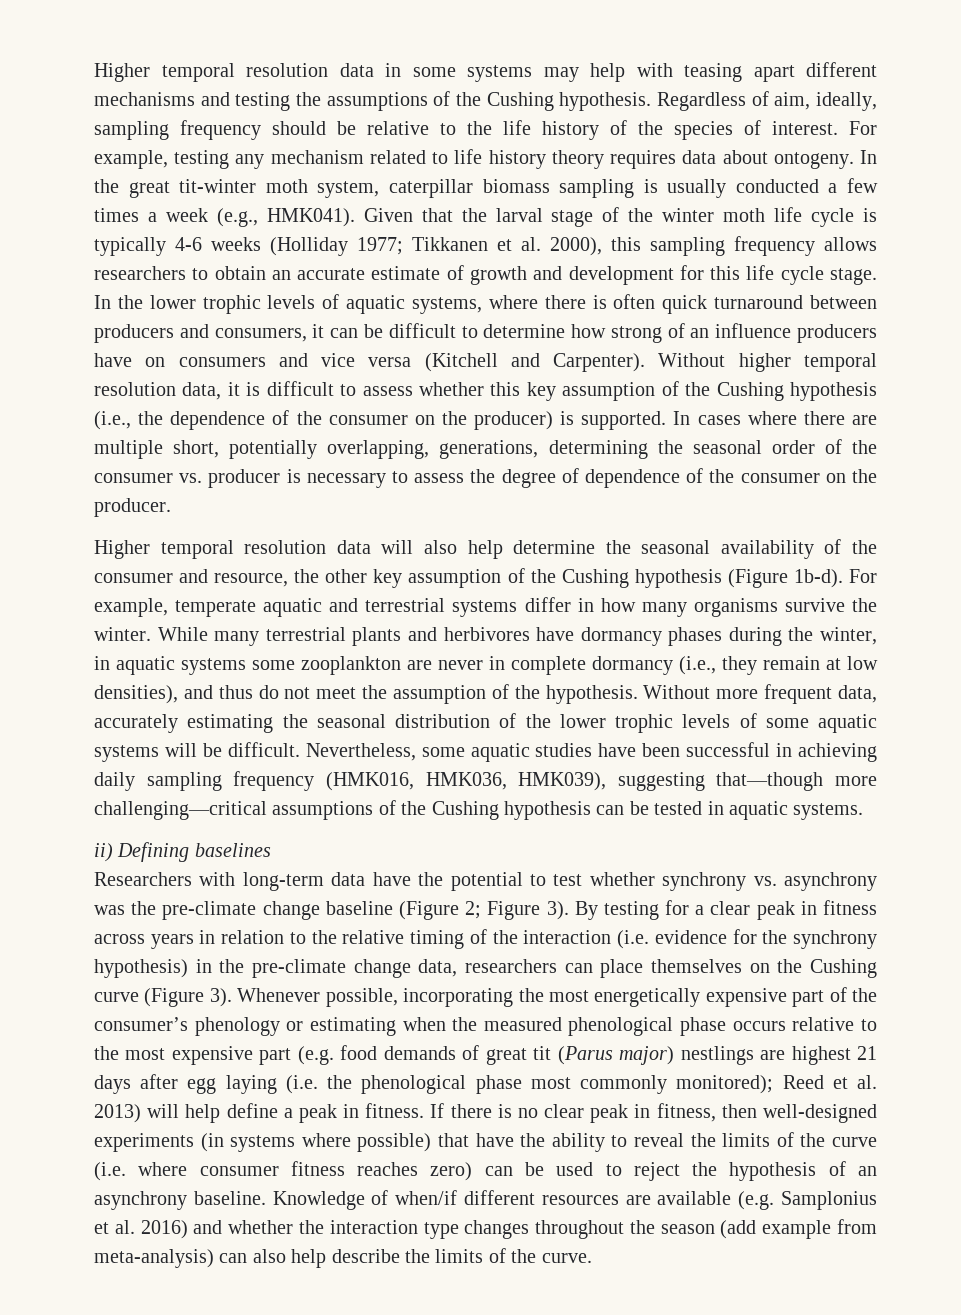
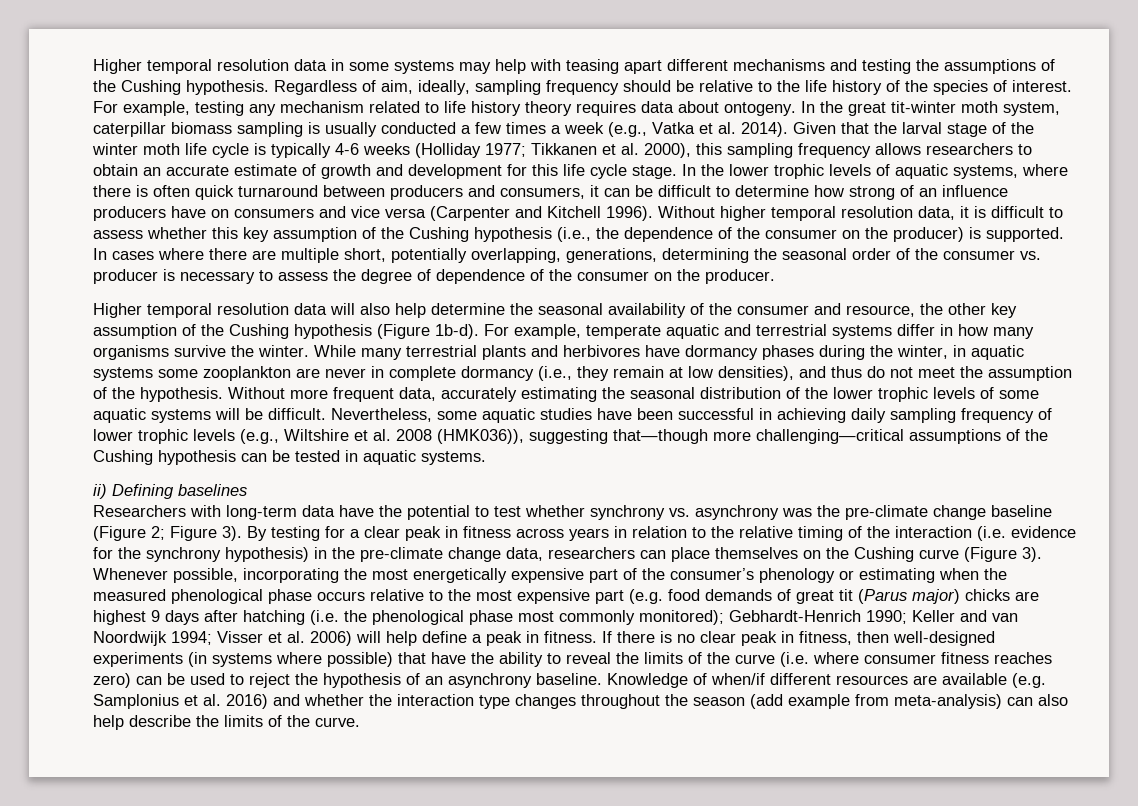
- In the great tit-winter moth system, caterpillar biomass sampling is usually conducted a few times a week (e.g., HMK041).
+ In the great tit-winter moth system, caterpillar biomass sampling is usually conducted a few times a week (e.g., Vatka et al. 2014).
- In the lower trophic levels of aquatic systems, where there is often quick turnaround between producers and consumers, it can be difficult to determine how strong of an influence producers have on consumers and vice versa (Kitchell and Carpenter).
+ In the lower trophic levels of aquatic systems, where there is often quick turnaround between producers and consumers, it can be difficult to determine how strong of an influence producers have on consumers and vice versa (Carpenter and Kitchell 1996).
- Nevertheless, some aquatic studies have been successful in achieving daily sampling frequency (HMK016, HMK036, HMK039), suggesting that—though more challenging—critical assumptions of the Cushing hypothesis can be tested in aquatic systems.
+ Nevertheless, some aquatic studies have been successful in achieving daily sampling frequency of lower trophic levels (e.g., Wiltshire et al. 2008 (HMK036)), suggesting that—though more challenging—critical assumptions of the Cushing hypothesis can be tested in aquatic systems.
- Whenever possible, incorporating the most energetically expensive part of the consumer’s phenology or estimating when the measured phenological phase occurs relative to the most expensive part (e.g. food demands of great tit (Parus major) nestlings are highest 21 days after egg laying (i.e. the phenological phase most commonly monitored); Reed et al. 2013) will help define a peak in fitness.
+ Whenever possible, incorporating the most energetically expensive part of the consumer’s phenology or estimating when the measured phenological phase occurs relative to the most expensive part (e.g. food demands of great tit (Parus major) chicks are highest 9 days after hatching (i.e. the phenological phase most commonly monitored); Gebhardt-Henrich 1990; Keller and van Noordwijk 1994; Visser et al. 2006) will help define a peak in fitness.

